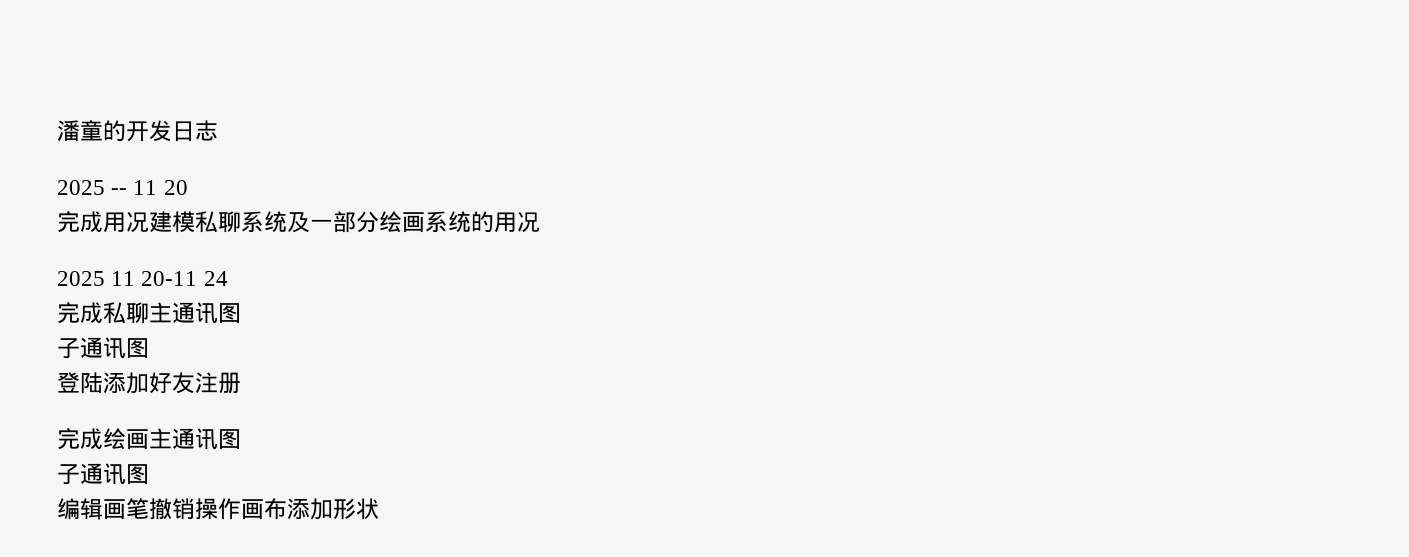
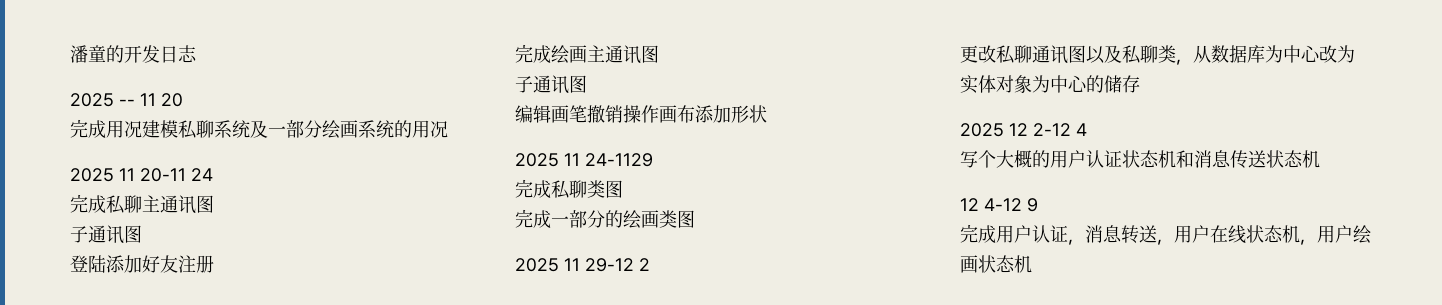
+ 2025 11 24-1129
+ 完成私聊类图
+ 完成一部分的绘画类图
+ 2025 11 29-12 2
+ 更改私聊通讯图以及私聊类，从数据库为中心改为实体对象为中心的储存
+ 2025 12 2-12 4
+ 写个大概的用户认证状态机和消息传送状态机
+ 12 4-12 9
+ 完成用户认证，消息转送，用户在线状态机，用户绘画状态机

